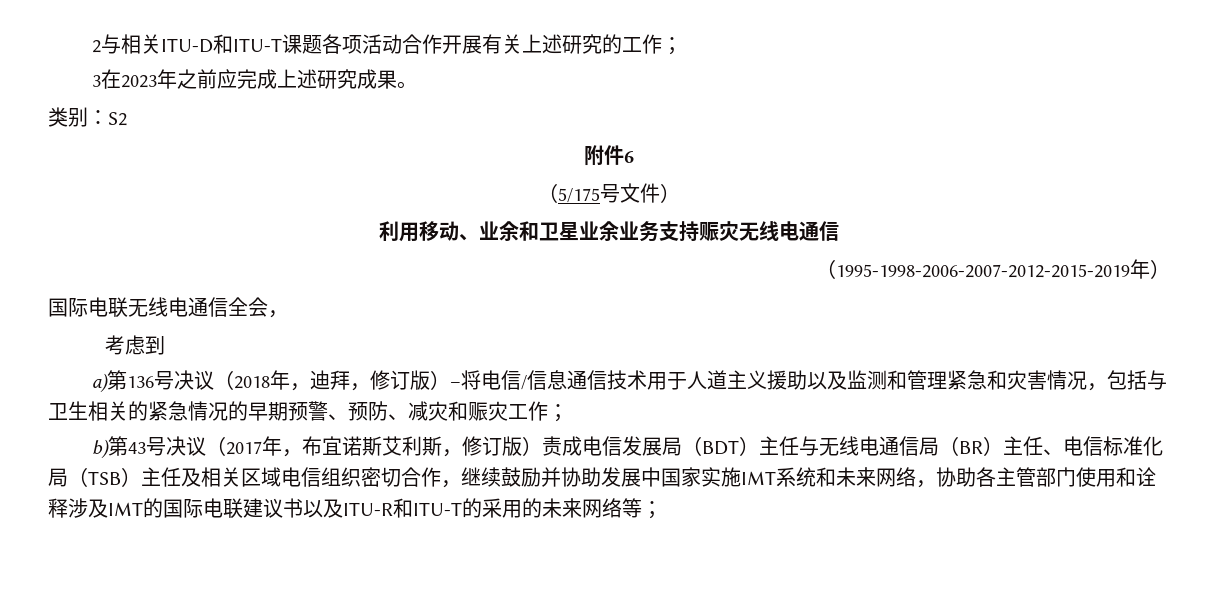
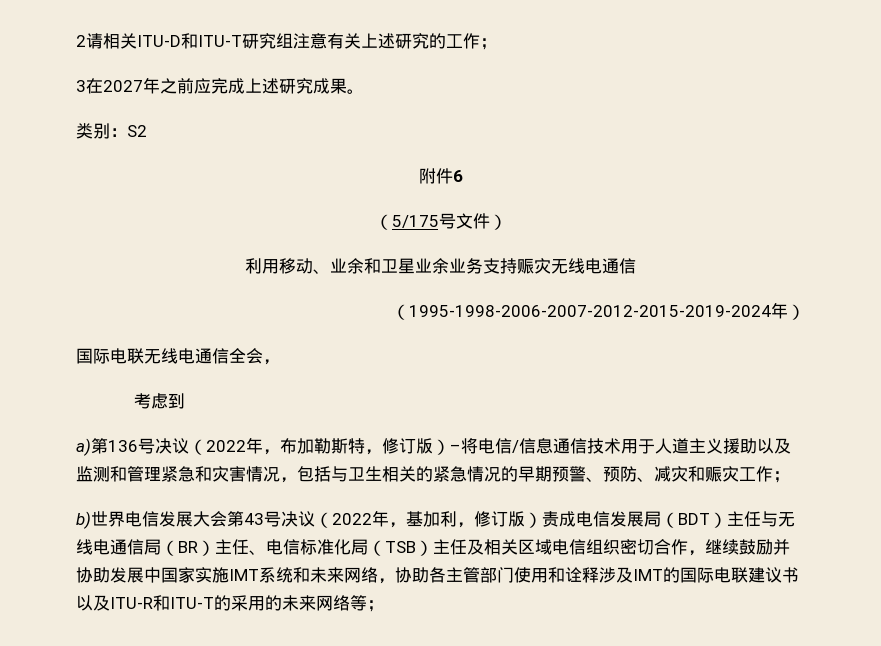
- 2与相关ITU-D和ITU-T课题各项活动合作开展有关上述研究的工作；
+ 2请相关ITU-D和ITU-T研究组注意有关上述研究的工作；
- 3在2023年之前应完成上述研究成果。
+ 3在2027年之前应完成上述研究成果。
- （1995-1998-2006-2007-2012-2015-2019年）
+ （1995-1998-2006-2007-2012-2015-2019-2024年）
- a)第136号决议（2018年，迪拜，修订版）–将电信/信息通信技术用于人道主义援助以及监测和管理紧急和灾害情况，包括与卫生相关的紧急情况的早期预警、预防、减灾和赈灾工作；
+ a)第136号决议（2022年，布加勒斯特，修订版）–将电信/信息通信技术用于人道主义援助以及监测和管理紧急和灾害情况，包括与卫生相关的紧急情况的早期预警、预防、减灾和赈灾工作；
- b)第43号决议（2017年，布宜诺斯艾利斯，修订版）责成电信发展局（BDT）主任与无线电通信局（BR）主任、电信标准化局（TSB）主任及相关区域电信组织密切合作，继续鼓励并协助发展中国家实施IMT系统和未来网络，协助各主管部门使用和诠释涉及IMT的国际电联建议书以及ITU-R和ITU-T的采用的未来网络等；
+ b)世界电信发展大会第43号决议（2022年，基加利，修订版）责成电信发展局（BDT）主任与无线电通信局（BR）主任、电信标准化局（TSB）主任及相关区域电信组织密切合作，继续鼓励并协助发展中国家实施IMT系统和未来网络，协助各主管部门使用和诠释涉及IMT的国际电联建议书以及ITU-R和ITU-T的采用的未来网络等；

